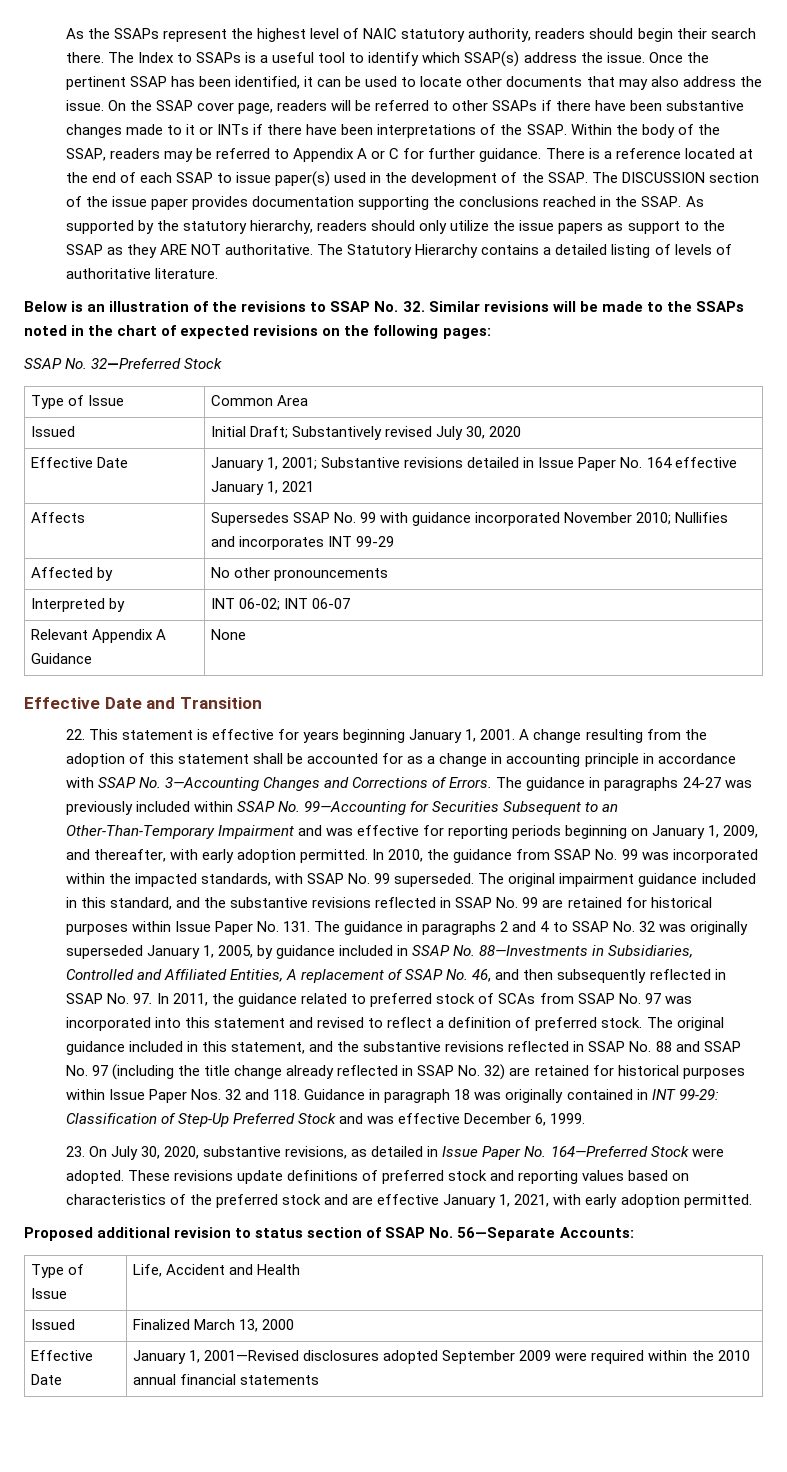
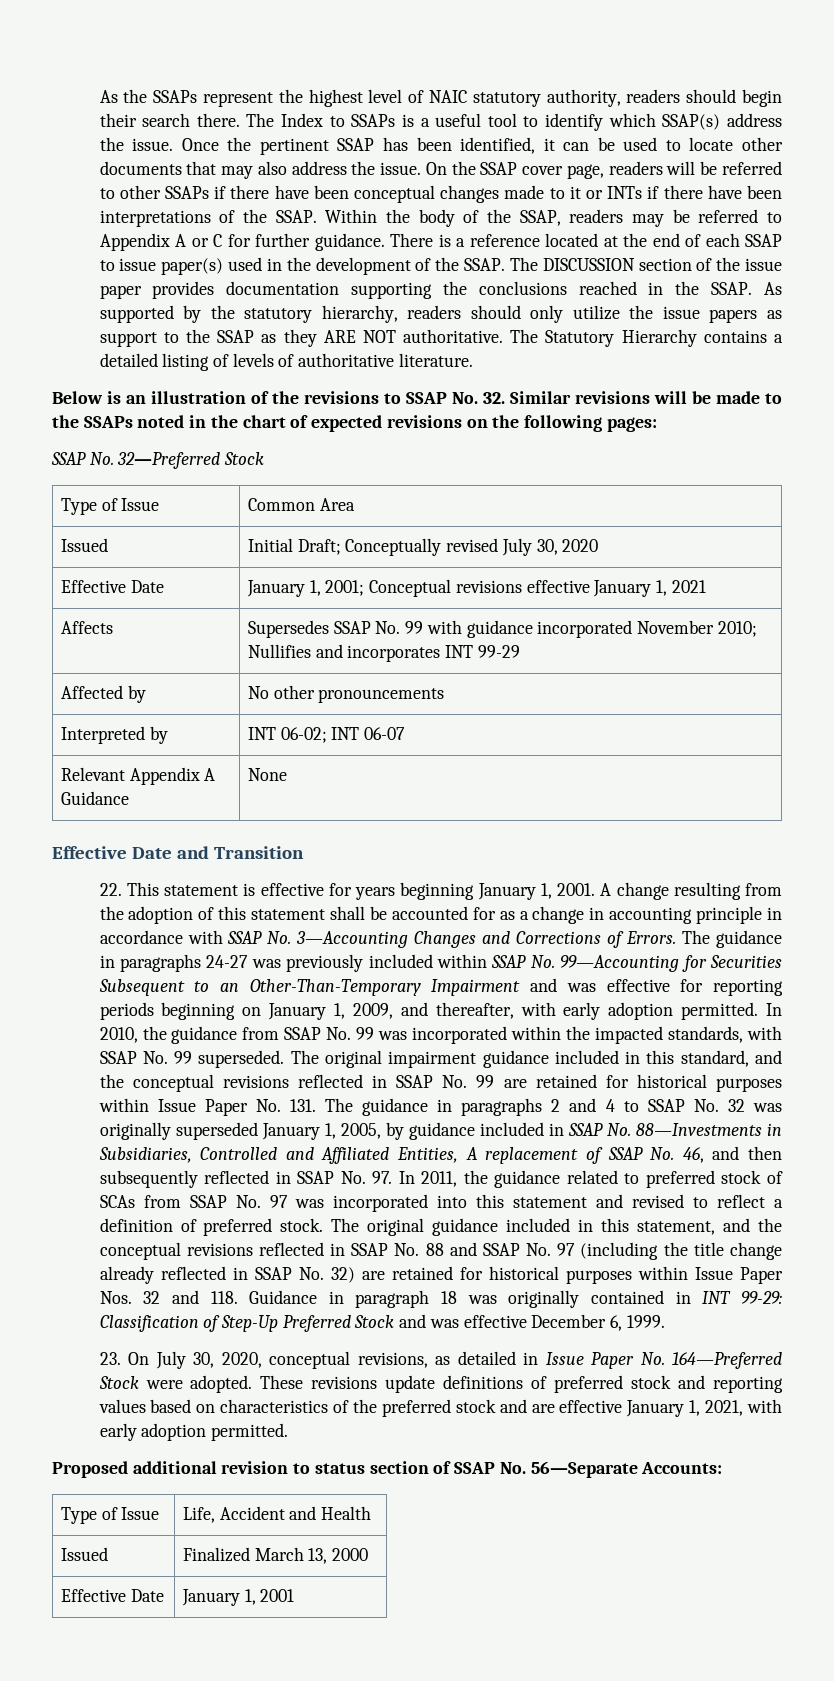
- On the SSAP cover page, readers will be referred to other SSAPs if there have been substantive changes made to it or INTs if there have been interpretations of the SSAP.
+ On the SSAP cover page, readers will be referred to other SSAPs if there have been conceptual changes made to it or INTs if there have been interpretations of the SSAP.
- Issued | Initial Draft; Substantively revised July 30, 2020
+ Issued | Initial Draft; Conceptually revised July 30, 2020
- Effective Date | January 1, 2001; Substantive revisions detailed in Issue Paper No. 164 effective January 1, 2021
+ Effective Date | January 1, 2001; Conceptual revisions effective January 1, 2021
- The original impairment guidance included in this standard, and the substantive revisions reflected in SSAP No. 99 are retained for historical purposes within Issue Paper No. 131. The guidance in paragraphs 2 and 4 to SSAP No. 32 was originally superseded January 1, 2005, by guidance included in SSAP No. 88—Investments in Subsidiaries, Controlled and Affiliated Entities, A replacement of SSAP No. 46, and then subsequently reflected in SSAP No. 97. In 2011, the guidance related to preferred stock of SCAs from SSAP No. 97 was incorporated into this statement and revised to reflect a definition of preferred stock.
+ The original impairment guidance included in this standard, and the conceptual revisions reflected in SSAP No. 99 are retained for historical purposes within Issue Paper No. 131. The guidance in paragraphs 2 and 4 to SSAP No. 32 was originally superseded January 1, 2005, by guidance included in SSAP No. 88—Investments in Subsidiaries, Controlled and Affiliated Entities, A replacement of SSAP No. 46, and then subsequently reflected in SSAP No. 97. In 2011, the guidance related to preferred stock of SCAs from SSAP No. 97 was incorporated into this statement and revised to reflect a definition of preferred stock.
- The original guidance included in this statement, and the substantive revisions reflected in SSAP No. 88 and SSAP No. 97 (including the title change already reflected in SSAP No. 32) are retained for historical purposes within Issue Paper Nos. 32 and 118. Guidance in paragraph 18 was originally contained in INT 99-29:
+ The original guidance included in this statement, and the conceptual revisions reflected in SSAP No. 88 and SSAP No. 97 (including the title change already reflected in SSAP No. 32) are retained for historical purposes within Issue Paper Nos. 32 and 118. Guidance in paragraph 18 was originally contained in INT 99-29:
- 23. On July 30, 2020, substantive revisions, as detailed in Issue Paper No. 164—Preferred Stock were adopted.
+ 23. On July 30, 2020, conceptual revisions, as detailed in Issue Paper No. 164—Preferred Stock were adopted.
- Effective Date | January 1, 2001—Revised disclosures adopted September 2009 were required within the 2010 annual financial statements
+ Effective Date | January 1, 2001

